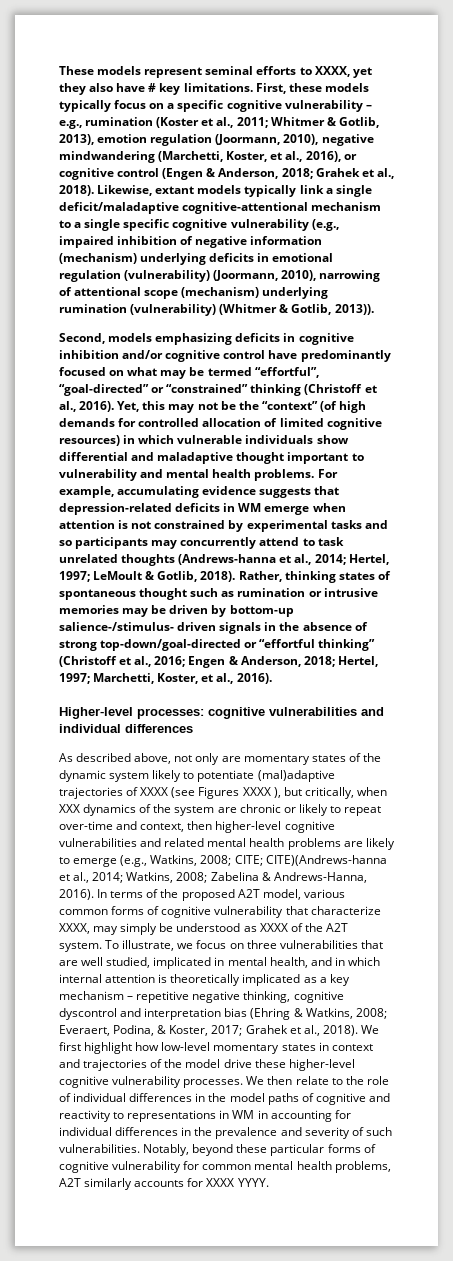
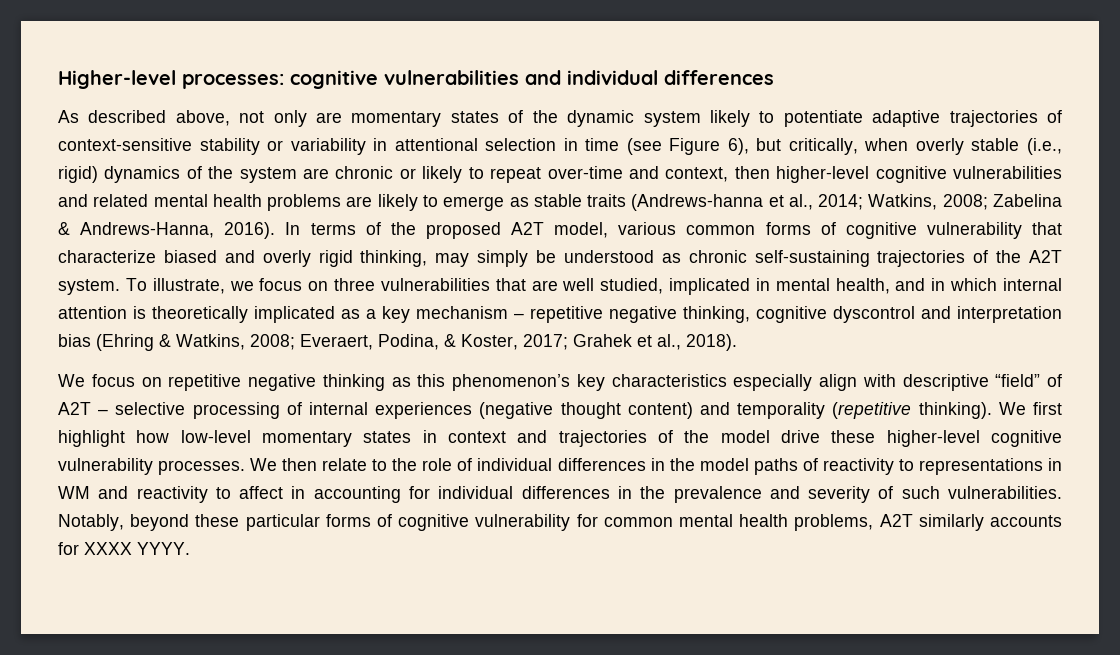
- These models represent seminal efforts to XXXX, yet they also have # key limitations. First, these models typically focus on a specific cognitive vulnerability – e.g., rumination (Koster et al., 2011; Whitmer & Gotlib, 2013), emotion regulation (Joormann, 2010), negative mindwandering (Marchetti, Koster, et al., 2016), or cognitive control (Engen & Anderson, 2018; Grahek et al., 2018). Likewise, extant models typically link a single deficit/maladaptive cognitive-attentional mechanism to a single specific cognitive vulnerability (e.g., impaired inhibition of negative information (mechanism) underlying deficits in emotional regulation (vulnerability) (Joormann, 2010), narrowing of attentional scope (mechanism) underlying rumination (vulnerability) (Whitmer & Gotlib, 2013)).
- Second, models emphasizing deficits in cognitive inhibition and/or cognitive control have predominantly focused on what may be termed “effortful”, “goal-directed” or “constrained” thinking (Christoff et al., 2016). Yet, this may not be the “context” (of high demands for controlled allocation of limited cognitive resources) in which vulnerable individuals show differential and maladaptive thought important to vulnerability and mental health problems. For example, accumulating evidence suggests that depression-related deficits in WM emerge when attention is not constrained by experimental tasks and so participants may concurrently attend to task unrelated thoughts (Andrews-hanna et al., 2014; Hertel, 1997; LeMoult & Gotlib, 2018). Rather, thinking states of spontaneous thought such as rumination or intrusive memories may be driven by bottom-up salience-/stimulus- driven signals in the absence of strong top-down/goal-directed or “effortful thinking” (Christoff et al., 2016; Engen & Anderson, 2018; Hertel, 1997; Marchetti, Koster, et al., 2016).
- As described above, not only are momentary states of the dynamic system likely to potentiate (mal)adaptive trajectories of XXXX (see Figures XXXX ), but critically, when XXX dynamics of the system are chronic or likely to repeat over-time and context, then higher-level cognitive vulnerabilities and related mental health problems are likely to emerge (e.g., Watkins, 2008; CITE; CITE)(Andrews-hanna et al., 2014; Watkins, 2008; Zabelina & Andrews-Hanna, 2016).
+ As described above, not only are momentary states of the dynamic system likely to potentiate adaptive trajectories of context-sensitive stability or variability in attentional selection in time (see Figure 6), but critically, when overly stable (i.e., rigid) dynamics of the system are chronic or likely to repeat over-time and context, then higher-level cognitive vulnerabilities and related mental health problems are likely to emerge as stable traits (Andrews-hanna et al., 2014; Watkins, 2008; Zabelina & Andrews-Hanna, 2016).
- In terms of the proposed A2T model, various common forms of cognitive vulnerability that characterize XXXX, may simply be understood as XXXX of the A2T system.
+ In terms of the proposed A2T model, various common forms of cognitive vulnerability that characterize biased and overly rigid thinking, may simply be understood as chronic self-sustaining trajectories of the A2T system.
- Grahek et al., 2018). We first highlight how low-level momentary states in context and trajectories of the model drive these higher-level cognitive vulnerability processes.
+ Grahek et al., 2018).
+ We focus on repetitive negative thinking as this phenomenon’s key characteristics especially align with descriptive “field” of A2T – selective processing of internal experiences (negative thought content) and temporality (repetitive thinking). We first highlight how low-level momentary states in context and trajectories of the model drive these higher-level cognitive vulnerability processes.
- We then relate to the role of individual differences in the model paths of cognitive and reactivity to representations in WM in accounting for individual differences in the prevalence and severity of such vulnerabilities.
+ We then relate to the role of individual differences in the model paths of reactivity to representations in WM and reactivity to affect in accounting for individual differences in the prevalence and severity of such vulnerabilities.

